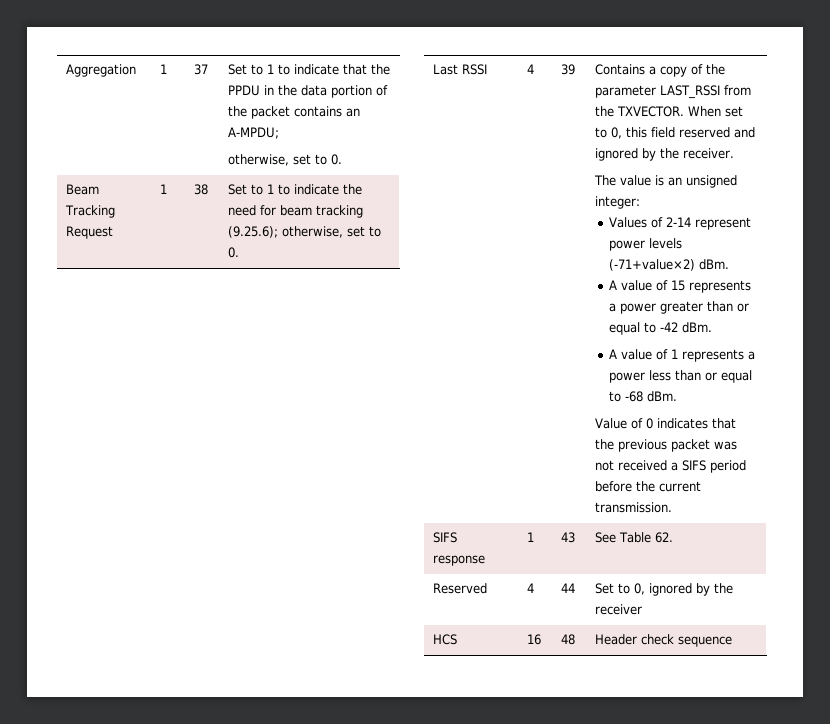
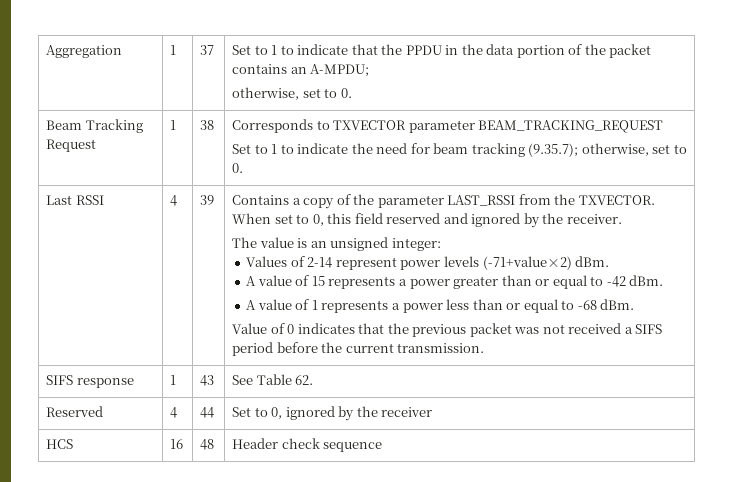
- Beam Tracking Request | 1 | 38 | Set to 1 to indicate the need for beam tracking (9.25.6); otherwise, set to 0.
+ Beam Tracking Request | 1 | 38 | Corresponds to TXVECTOR parameter BEAM_TRACKING_REQUEST
+ Set to 1 to indicate the need for beam tracking (9.35.7); otherwise, set to 0.

